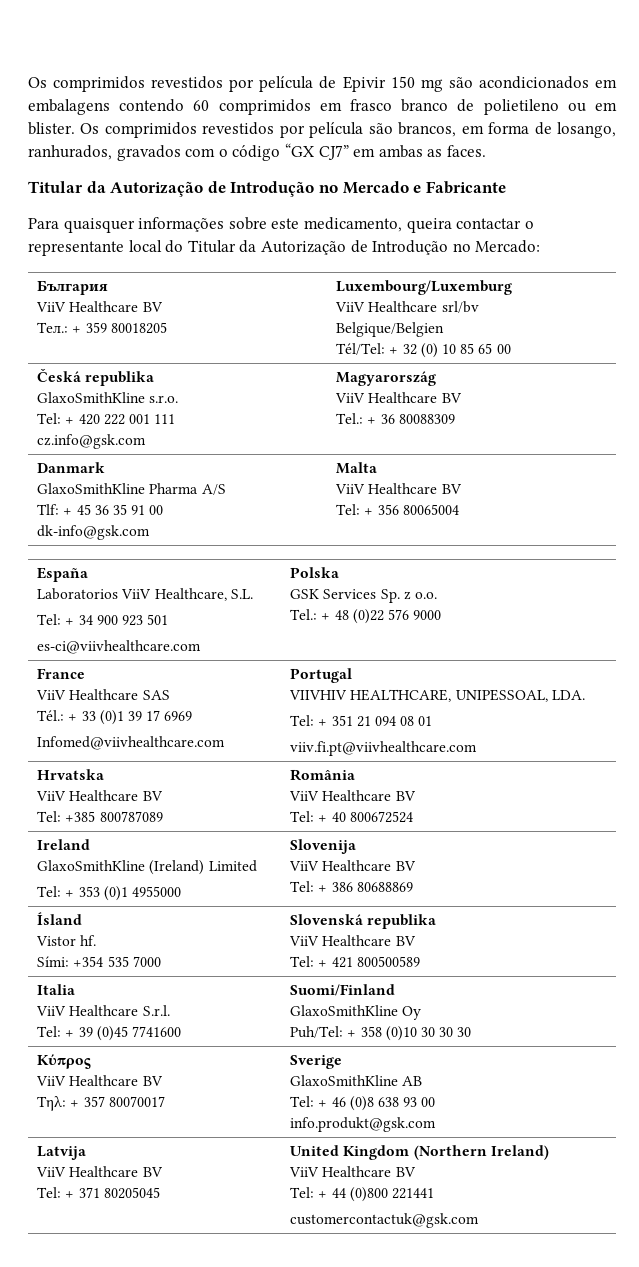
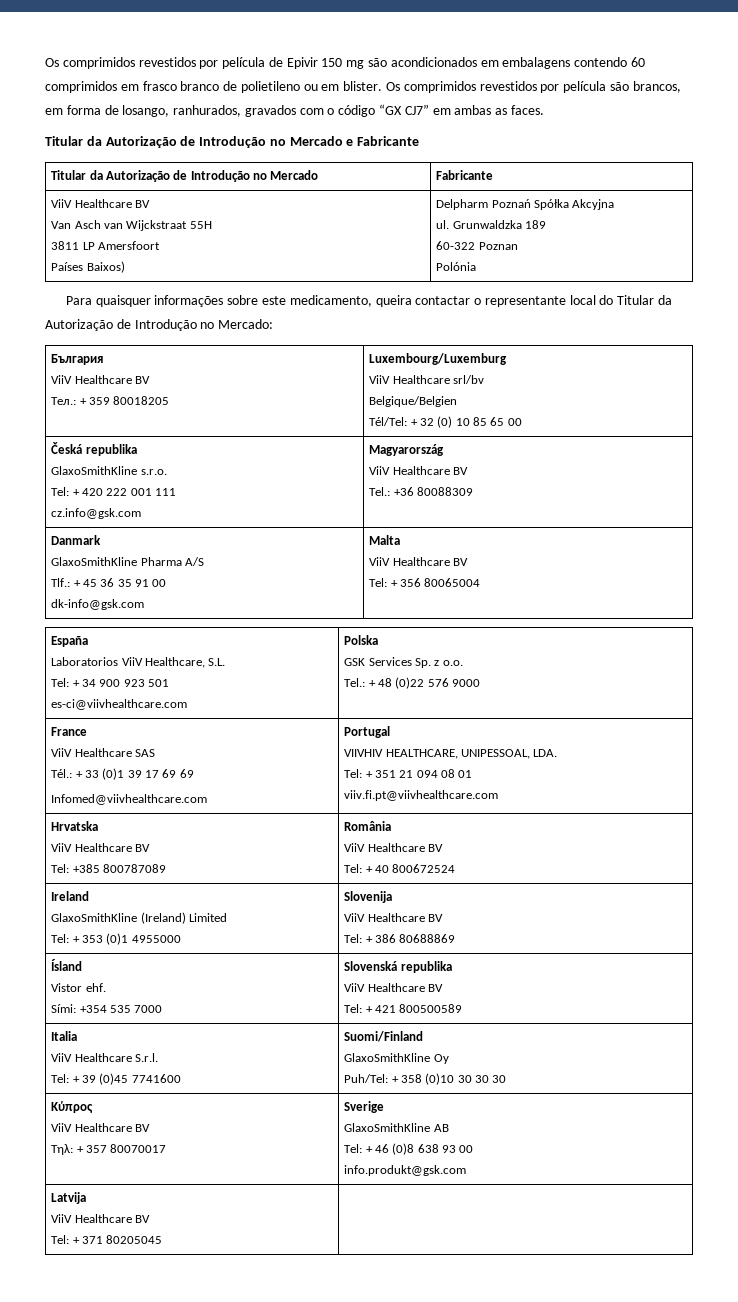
+ Titular da Autorização de Introdução no Mercado | Fabricante
+ ViiV Healthcare BV
+ Van Asch van Wijckstraat 55H
+ 3811 LP Amersfoort
+ Países Baixos) | Delpharm Poznań Spółka Akcyjna
+ ul. Grunwaldzka 189
+ 60-322 Poznan
+ Polónia
  Česká republika
  GlaxoSmithKline s.r.o.
  Tel: + 420 222 001 111
  cz.info@gsk.com | Magyarország
  ViiV Healthcare BV
- Tel.: + 36 80088309
+ Tel.: +36 80088309
  Danmark
  GlaxoSmithKline Pharma A/S
- Tlf: + 45 36 35 91 00
+ Tlf.: + 45 36 35 91 00
  France
  ViiV Healthcare SAS
- Tél.: + 33 (0)1 39 17 6969
+ Tél.: + 33 (0)1 39 17 69 69
  Ísland
- Vistor hf.
+ Vistor ehf.
  Latvija
  ViiV Healthcare BV
- Tel: + 371 80205045 | United Kingdom (Northern Ireland)
- ViiV Healthcare BV
- Tel: + 44 (0)800 221441
- customercontactuk@gsk.com
+ Tel: + 371 80205045 |

